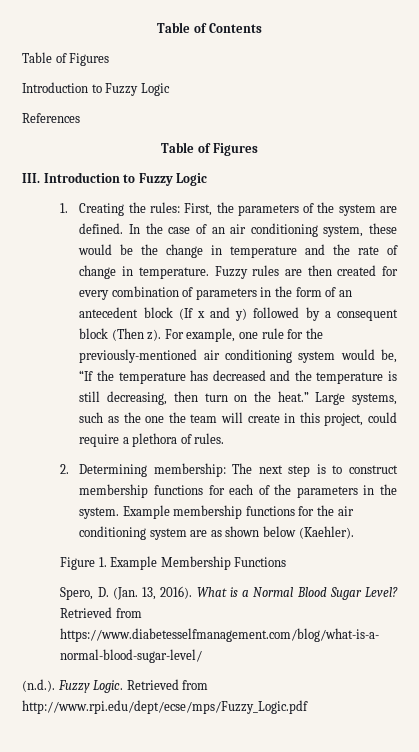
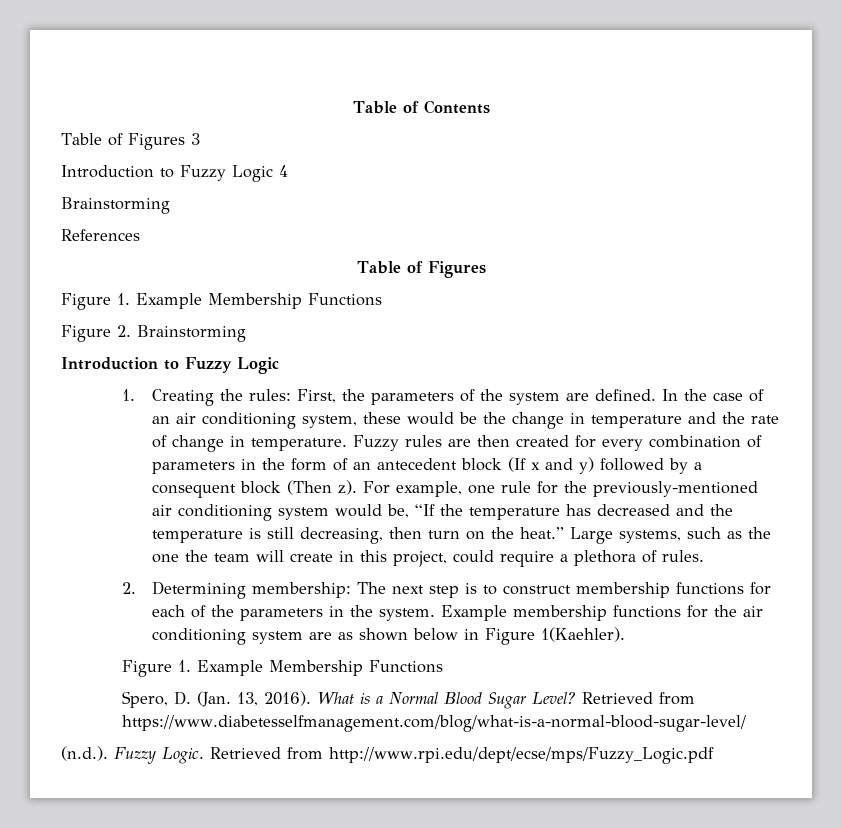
  Table of Contents
- Table of Figures
- Introduction to Fuzzy Logic
+ Table of Figures 3
+ Introduction to Fuzzy Logic 4
+ Brainstorming
  References
  Table of Figures
- III. Introduction to Fuzzy Logic
+ Figure 1. Example Membership Functions
+ Figure 2. Brainstorming
+ Introduction to Fuzzy Logic
- Example membership functions for the air conditioning system are as shown below (Kaehler).
+ Example membership functions for the air conditioning system are as shown below in Figure 1(Kaehler).

